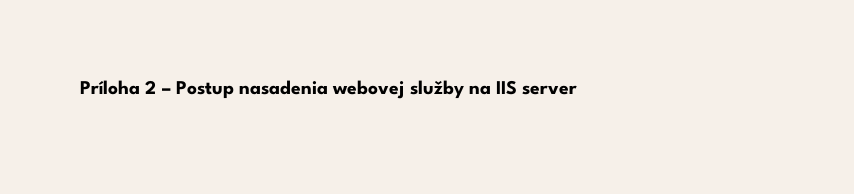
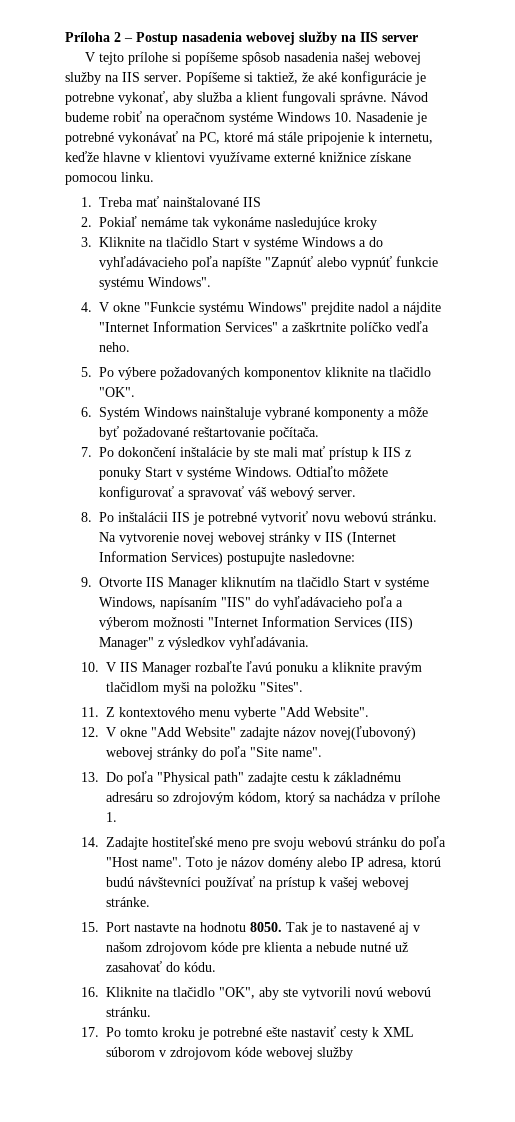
+ V tejto prílohe si popíšeme spôsob nasadenia našej webovej služby na IIS server. Popíšeme si taktiež, že aké konfigurácie je potrebne vykonať, aby služba a klient fungovali správne. Návod budeme robiť na operačnom systéme Windows 10. Nasadenie je potrebné vykonávať na PC, ktoré má stále pripojenie k internetu, keďže hlavne v klientovi využívame externé knižnice získane pomocou linku.
+ 1. Treba mať nainštalované IIS
+ 2. Pokiaľ nemáme tak vykonáme nasledujúce kroky
+ 3. Kliknite na tlačidlo Start v systéme Windows a do vyhľadávacieho poľa napíšte "Zapnúť alebo vypnúť funkcie systému Windows".
+ 4. V okne "Funkcie systému Windows" prejdite nadol a nájdite "Internet Information Services" a zaškrtnite políčko vedľa neho.
+ 5. Po výbere požadovaných komponentov kliknite na tlačidlo "OK".
+ 6. Systém Windows nainštaluje vybrané komponenty a môže byť požadované reštartovanie počítača.
+ 7. Po dokončení inštalácie by ste mali mať prístup k IIS z ponuky Start v systéme Windows. Odtiaľto môžete konfigurovať a spravovať váš webový server.
+ 8. Po inštalácii IIS je potrebné vytvoriť novu webovú stránku. Na vytvorenie novej webovej stránky v IIS (Internet Information Services) postupujte nasledovne:
+ 9. Otvorte IIS Manager kliknutím na tlačidlo Start v systéme Windows, napísaním "IIS" do vyhľadávacieho poľa a výberom možnosti "Internet Information Services (IIS) Manager" z výsledkov vyhľadávania.
+ 10. V IIS Manager rozbaľte ľavú ponuku a kliknite pravým tlačidlom myši na položku "Sites".
+ 11. Z kontextového menu vyberte "Add Website".
+ 12. V okne "Add Website" zadajte názov novej(ľubovoný) webovej stránky do poľa "Site name".
+ 13. Do poľa "Physical path" zadajte cestu k základnému adresáru so zdrojovým kódom, ktorý sa nachádza v prílohe 1.
+ 14. Zadajte hostiteľské meno pre svoju webovú stránku do poľa "Host name". Toto je názov domény alebo IP adresa, ktorú budú návštevníci používať na prístup k vašej webovej stránke.
+ 15. Port nastavte na hodnotu 8050. Tak je to nastavené aj v našom zdrojovom kóde pre klienta a nebude nutné už zasahovať do kódu.
+ 16. Kliknite na tlačidlo "OK", aby ste vytvorili novú webovú stránku.
+ 17. Po tomto kroku je potrebné ešte nastaviť cesty k XML súborom v zdrojovom kóde webovej služby

